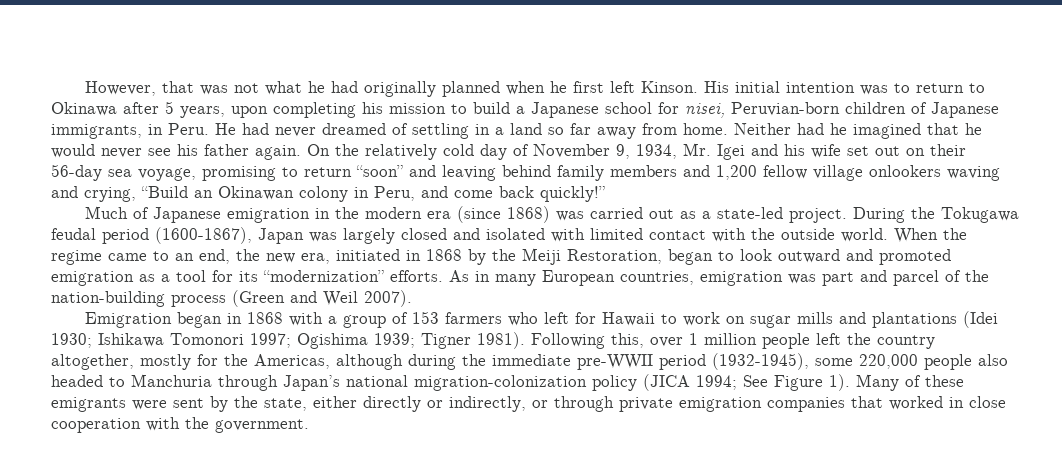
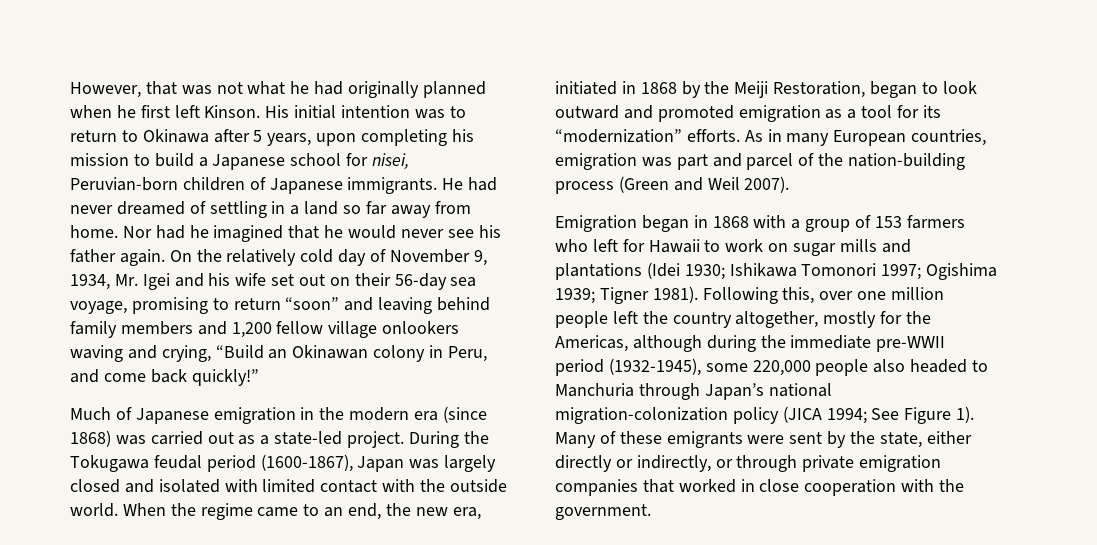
- His initial intention was to return to Okinawa after 5 years, upon completing his mission to build a Japanese school for nisei, Peruvian-born children of Japanese immigrants, in Peru.
+ His initial intention was to return to Okinawa after 5 years, upon completing his mission to build a Japanese school for nisei, Peruvian-born children of Japanese immigrants.
- Neither had he imagined that he would never see his father again.
+ Nor had he imagined that he would never see his father again.
- Following this, over 1 million people left the country altogether, mostly for the Americas, although during the immediate pre-WWII period (1932-1945), some 220,000 people also headed to Manchuria through Japan’s national migration-colonization policy (JICA 1994; See Figure 1).
+ Following this, over one million people left the country altogether, mostly for the Americas, although during the immediate pre-WWII period (1932-1945), some 220,000 people also headed to Manchuria through Japan’s national migration-colonization policy (JICA 1994; See Figure 1).

